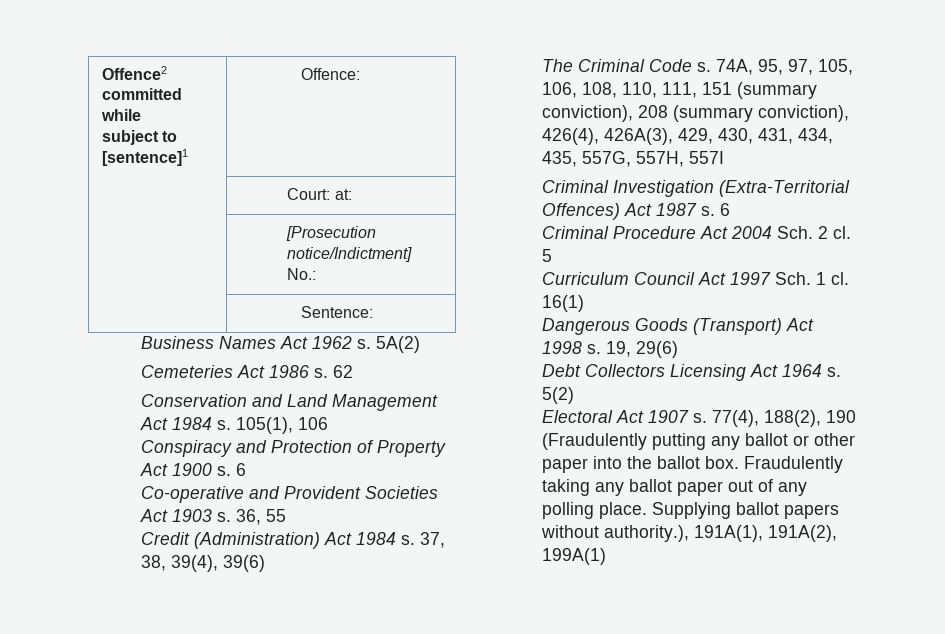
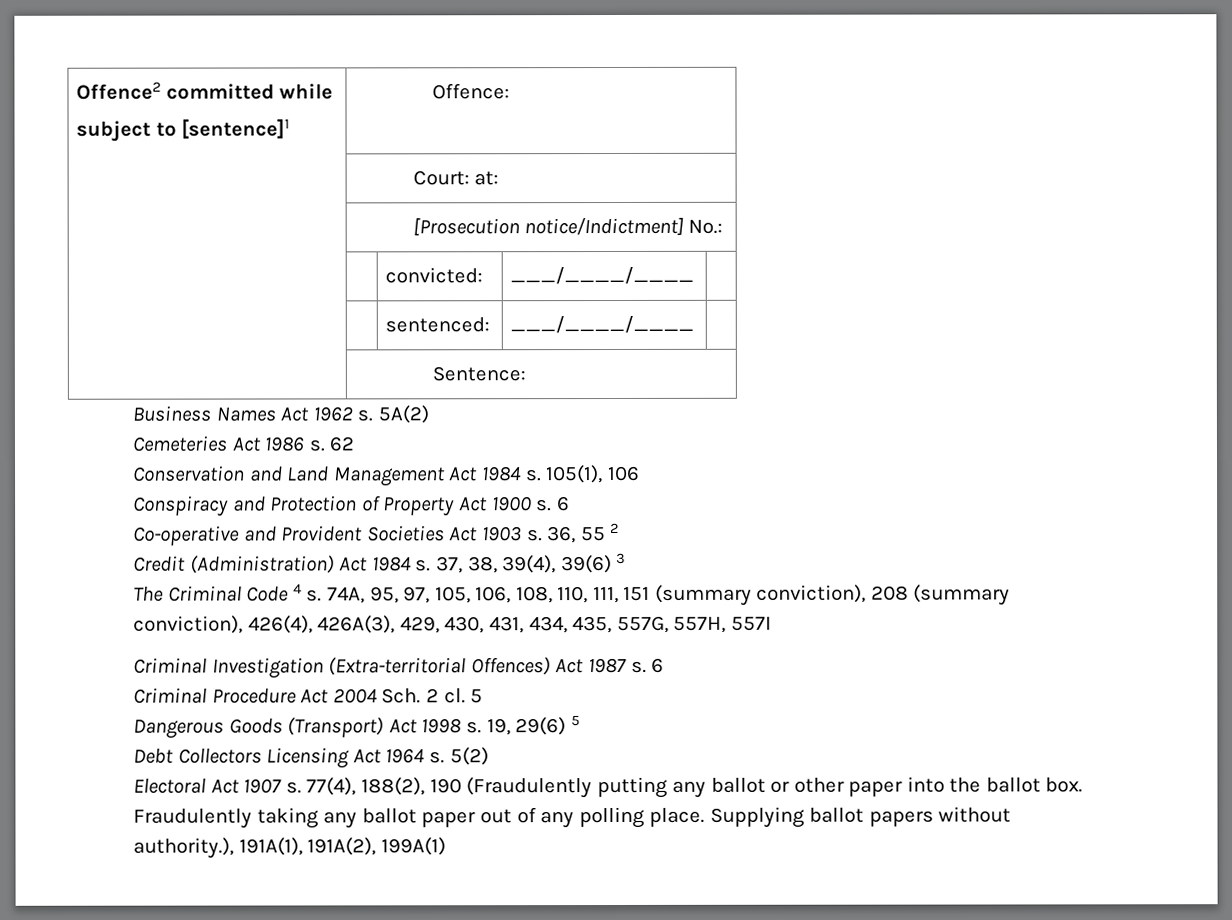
+ | | convicted: | ___/____/____ |
+ | | sentenced: | ___/____/____ |
- 36, 55
+ 36, 55 2
- 37, 38, 39(4), 39(6)
+ 37, 38, 39(4), 39(6) 3
- The Criminal Code s.
+ The Criminal Code 4 s.
- Criminal Investigation (Extra-Territorial Offences) Act 1987 s.
+ Criminal Investigation (Extra-territorial Offences) Act 1987 s.
- Curriculum Council Act 1997 Sch. 1 cl. 16(1)
- 19, 29(6)
+ 19, 29(6) 5

